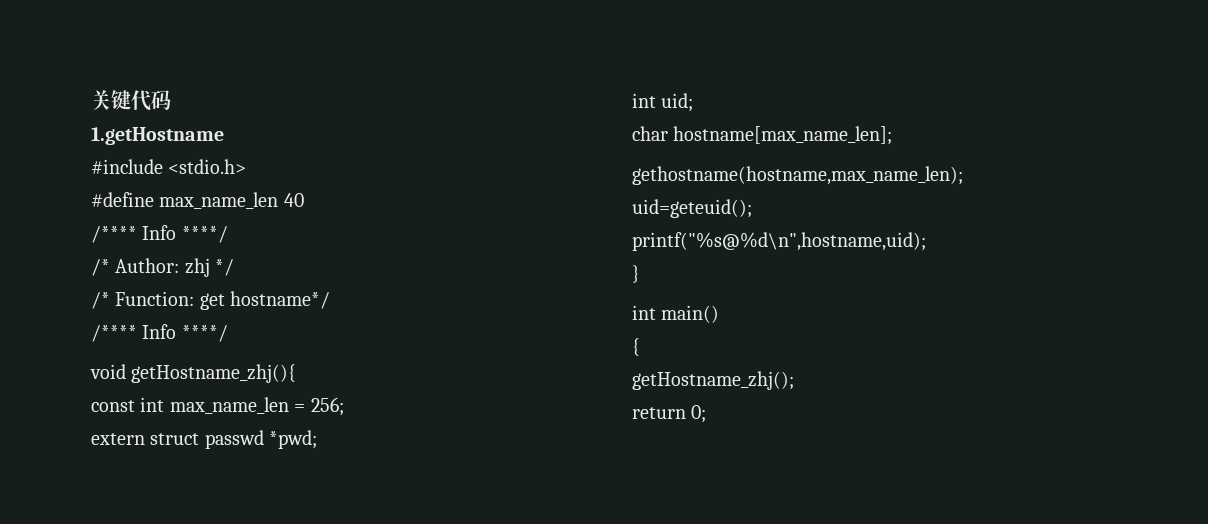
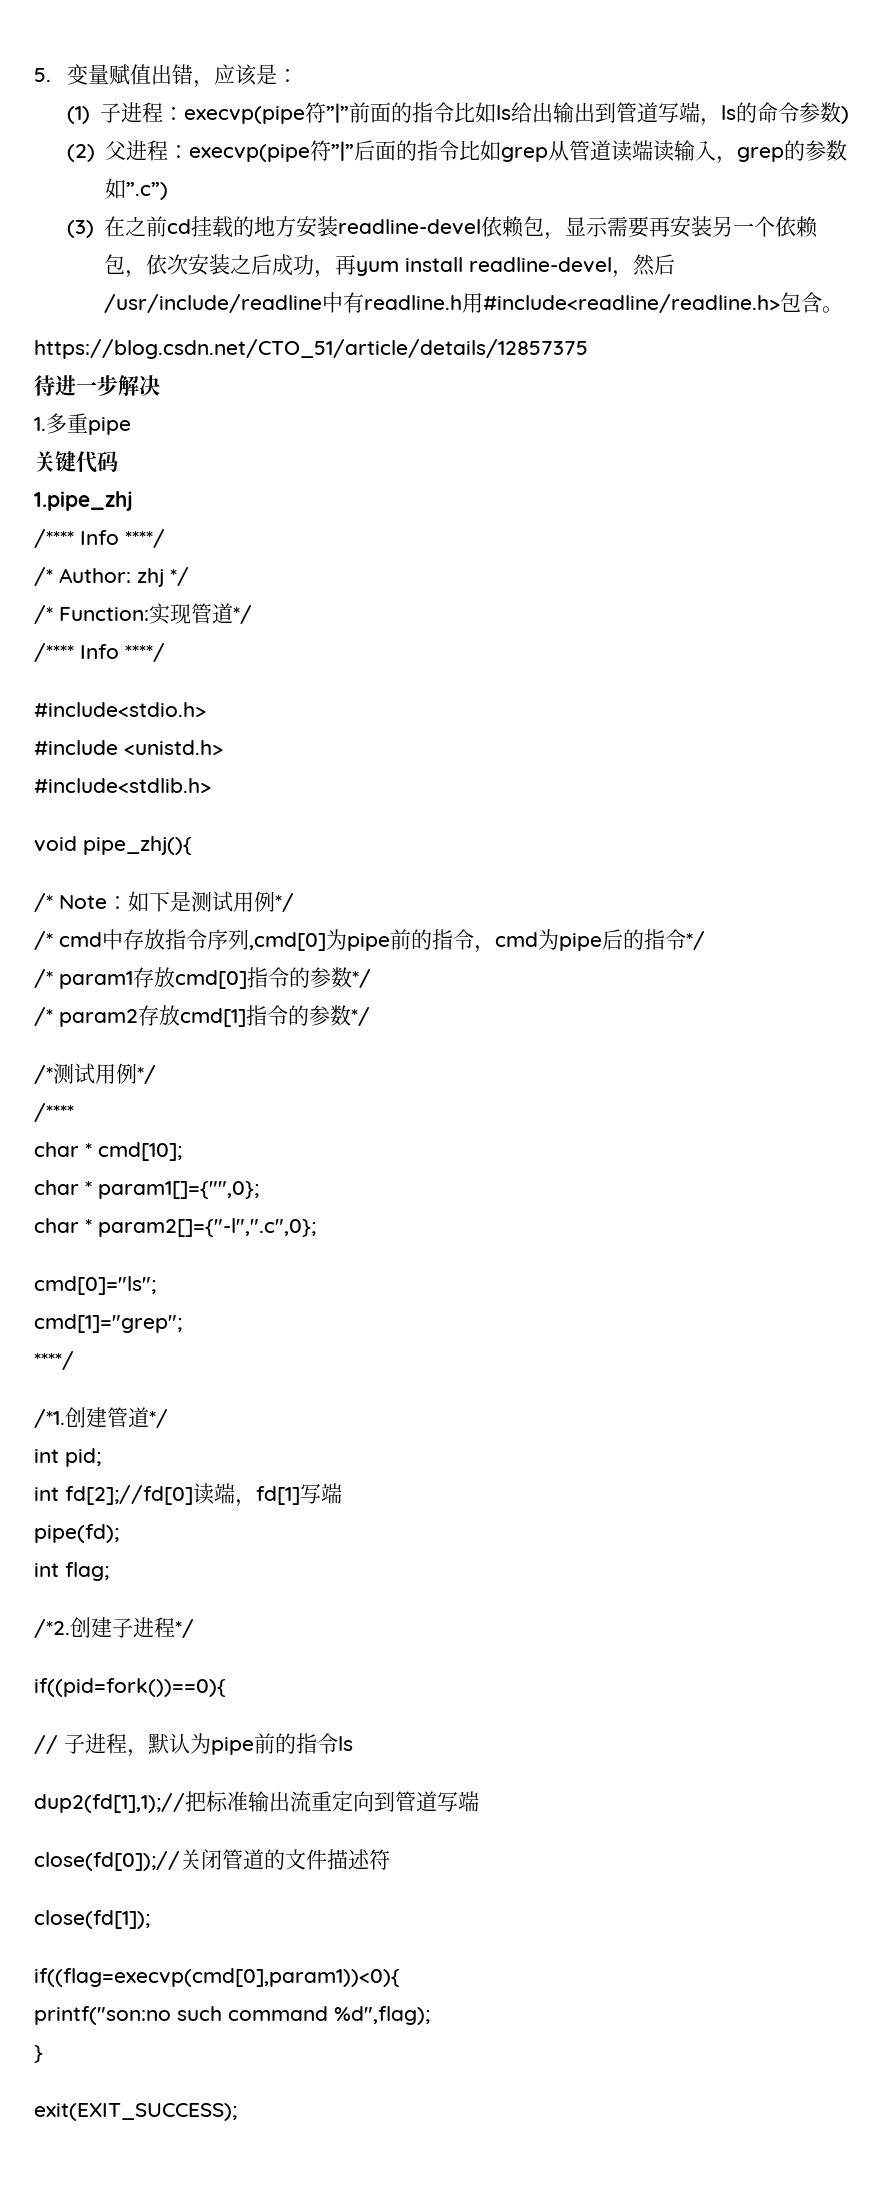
+ 5.变量赋值出错，应该是：
+ (1)子进程：execvp(pipe符”|”前面的指令比如ls给出输出到管道写端，ls的命令参数)
+ (2)父进程：execvp(pipe符”|”后面的指令比如grep从管道读端读输入，grep的参数如”.c”)
+ (3)在之前cd挂载的地方安装readline-devel依赖包，显示需要再安装另一个依赖包，依次安装之后成功，再yum install readline-devel，然后/usr/include/readline中有readline.h用#include<readline/readline.h>包含。
+ https://blog.csdn.net/CTO_51/article/details/12857375
+ 待进一步解决
+ 1.多重pipe
  关键代码
- 1.getHostname
- #include <stdio.h>
- #define max_name_len 40
+ 1.pipe_zhj
- /* Function: get hostname*/
+ /* Function:实现管道*/
  /**** Info ****/
- void getHostname_zhj(){
- const int max_name_len = 256;
- extern struct passwd *pwd;
- int uid;
- char hostname[max_name_len];
- gethostname(hostname,max_name_len);
- uid=geteuid();
- printf("%s@%d\n",hostname,uid);
+ #include<stdio.h>
+ #include <unistd.h>
+ #include<stdlib.h>
+ void pipe_zhj(){
+ /* Note：如下是测试用例*/
+ /* cmd中存放指令序列,cmd[0]为pipe前的指令，cmd为pipe后的指令*/
+ /* param1存放cmd[0]指令的参数*/
+ /* param2存放cmd[1]指令的参数*/
+ /*测试用例*/
+ /****
+ char * cmd[10];
+ char * param1[]={"",0};
+ char * param2[]={"-l",".c",0};
+ cmd[0]="ls";
+ cmd[1]="grep";
+ ****/
+ /*1.创建管道*/
+ int pid;
+ int fd[2];//fd[0]读端，fd[1]写端
+ pipe(fd);
+ int flag;
+ /*2.创建子进程*/
+ if((pid=fork())==0){
+ // 子进程，默认为pipe前的指令ls
+ dup2(fd[1],1);//把标准输出流重定向到管道写端
+ close(fd[0]);//关闭管道的文件描述符
+ close(fd[1]);
+ if((flag=execvp(cmd[0],param1))<0){
+ printf("son:no such command %d",flag);
  }
- int main()
- {
- getHostname_zhj();
- return 0;
+ exit(EXIT_SUCCESS);

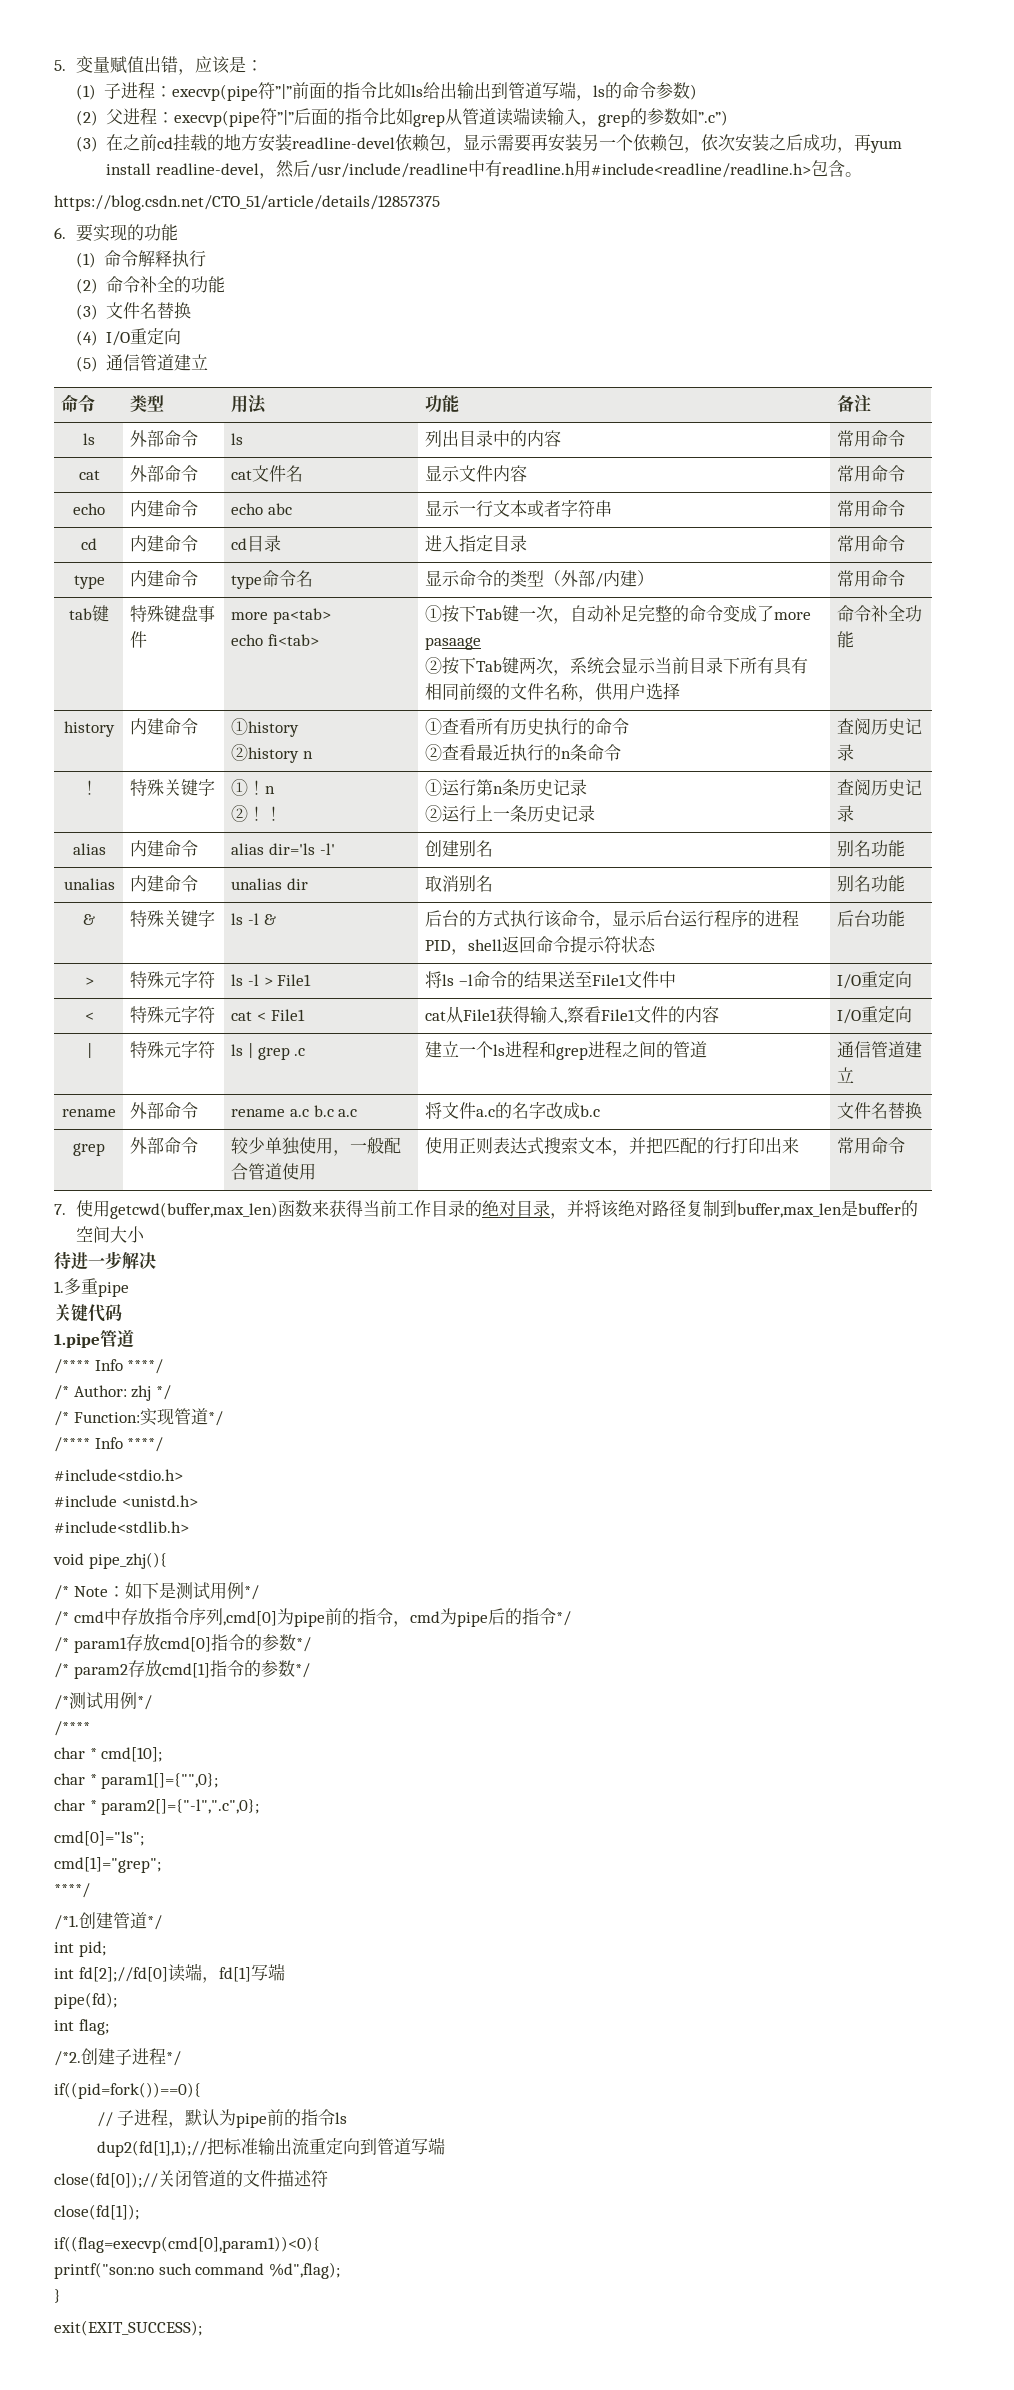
+ 6.要实现的功能
+ (1)命令解释执行
+ (2)命令补全的功能
+ (3)文件名替换
+ (4) I/O重定向
+ (5)通信管道建立
+ 命令 | 类型 | 用法 | 功能 | 备注
+ ls | 外部命令 | ls | 列出目录中的内容 | 常用命令
+ cat | 外部命令 | cat文件名 | 显示文件内容 | 常用命令
+ echo | 内建命令 | echo abc | 显示一行文本或者字符串 | 常用命令
+ cd | 内建命令 | cd目录 | 进入指定目录 | 常用命令
+ type | 内建命令 | type命令名 | 显示命令的类型（外部/内建） | 常用命令
+ tab键 | 特殊键盘事件 | more pa<tab>
+ echo fi<tab> | ①按下Tab键一次，自动补足完整的命令变成了more pasaage
+ ②按下Tab键两次，系统会显示当前目录下所有具有相同前缀的文件名称，供用户选择 | 命令补全功能
+ history | 内建命令 | ①history
+ ②history n | ①查看所有历史执行的命令
+ ②查看最近执行的n条命令 | 查阅历史记录
+ ！ | 特殊关键字 | ①！n
+ ②！！ | ①运行第n条历史记录
+ ②运行上一条历史记录 | 查阅历史记录
+ alias | 内建命令 | alias dir='ls -l' | 创建别名 | 别名功能
+ unalias | 内建命令 | unalias dir | 取消别名 | 别名功能
+ & | 特殊关键字 | ls -l & | 后台的方式执行该命令，显示后台运行程序的进程PID，shell返回命令提示符状态 | 后台功能
+ > | 特殊元字符 | ls -l > File1 | 将ls –l命令的结果送至File1文件中 | I/O重定向
+ < | 特殊元字符 | cat < File1 | cat从File1获得输入,察看File1文件的内容 | I/O重定向
+ | | 特殊元字符 | ls | grep .c | 建立一个ls进程和grep进程之间的管道 | 通信管道建立
+ rename | 外部命令 | rename a.c b.c a.c | 将文件a.c的名字改成b.c | 文件名替换
+ grep | 外部命令 | 较少单独使用，一般配合管道使用 | 使用正则表达式搜索文本，并把匹配的行打印出来 | 常用命令
+ 7.使用getcwd(buffer,max_len)函数来获得当前工作目录的绝对目录，并将该绝对路径复制到buffer,max_len是buffer的空间大小
- 1.pipe_zhj
+ 1.pipe管道

